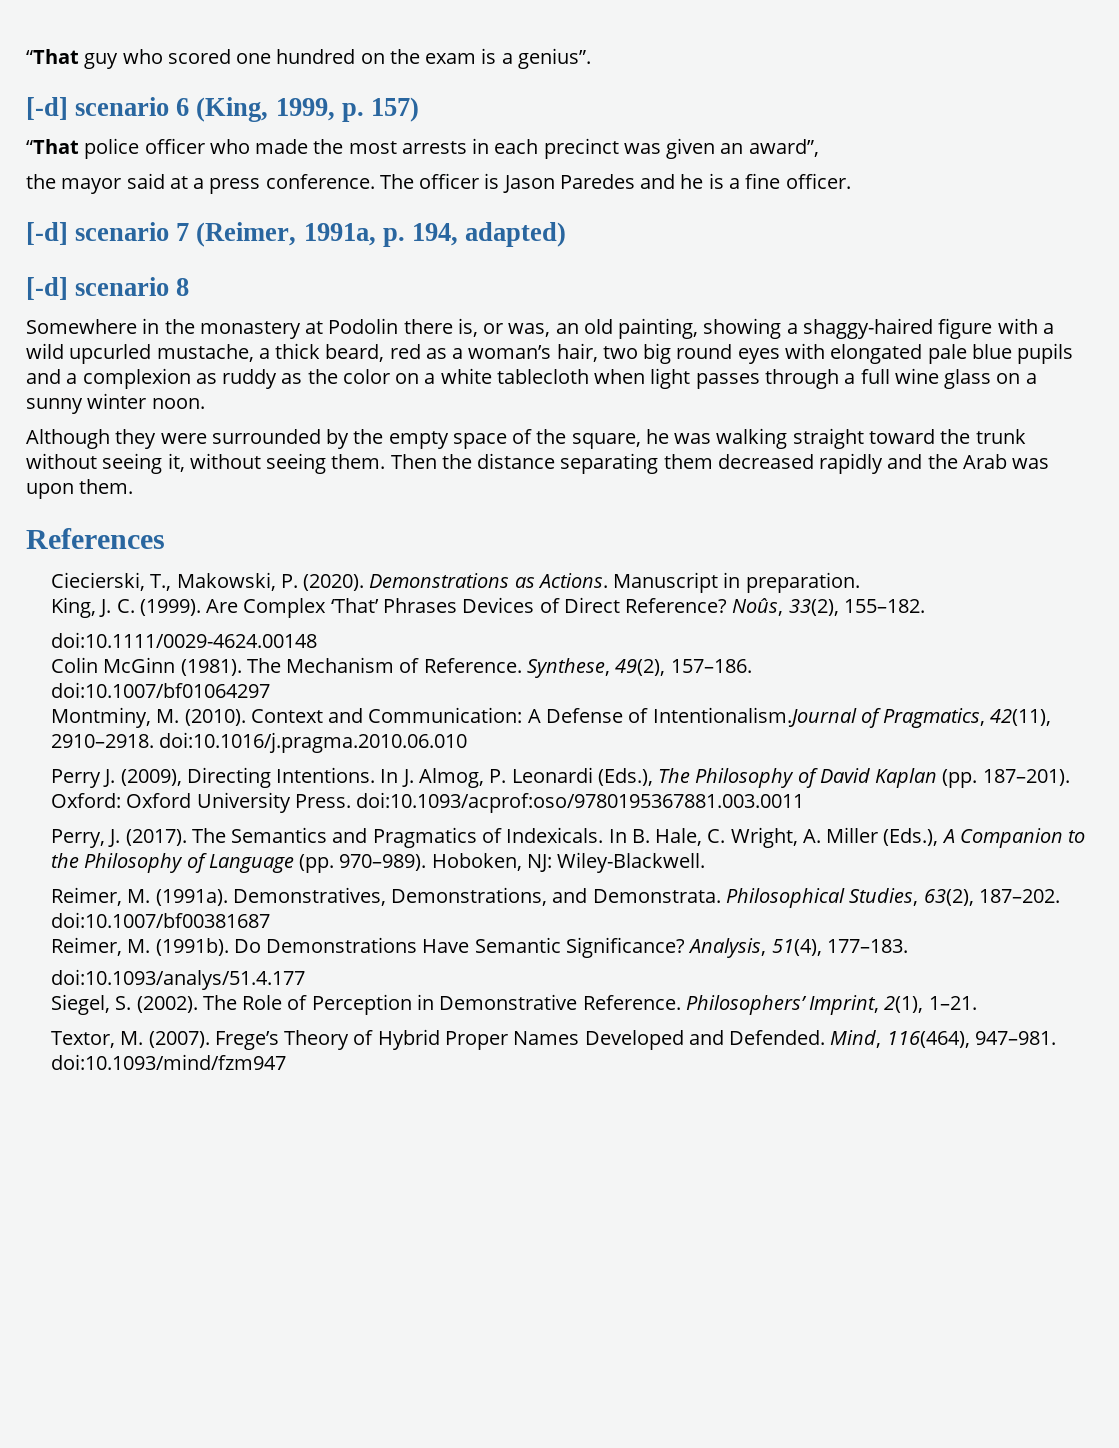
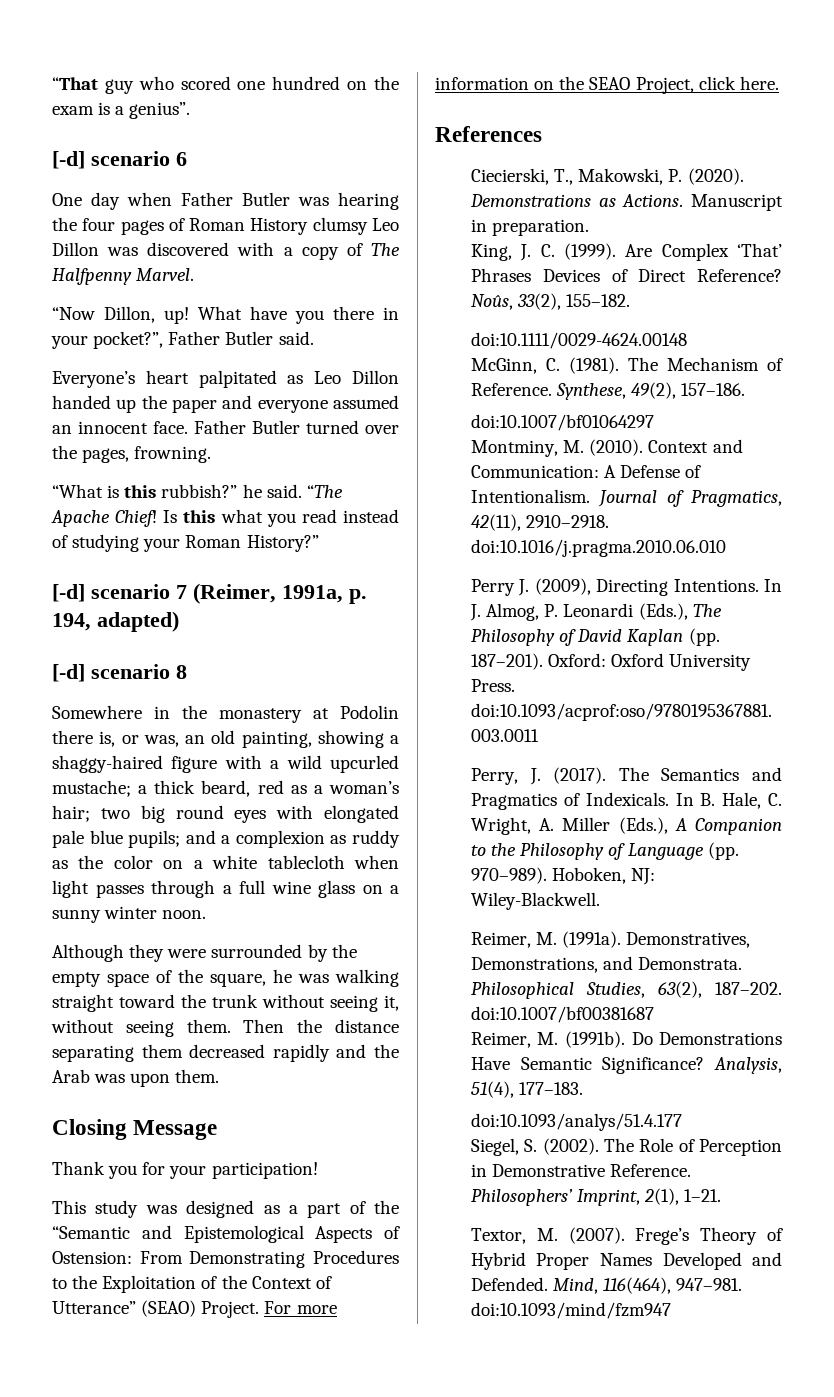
- [-d] scenario 6 (King, 1999, p. 157)
- “That police officer who made the most arrests in each precinct was given an award”,
- the mayor said at a press conference. The officer is Jason Paredes and he is a fine officer.
+ [-d] scenario 6
+ One day when Father Butler was hearing the four pages of Roman History clumsy Leo Dillon was discovered with a copy of The Halfpenny Marvel.
+ “Now Dillon, up! What have you there in your pocket?”, Father Butler said.
+ Everyone’s heart palpitated as Leo Dillon handed up the paper and everyone assumed an innocent face. Father Butler turned over the pages, frowning.
+ “What is this rubbish?” he said. “The Apache Chief! Is this what you read instead of studying your Roman History?”
- Somewhere in the monastery at Podolin there is, or was, an old painting, showing a shaggy-haired figure with a wild upcurled mustache, a thick beard, red as a woman’s hair, two big round eyes with elongated pale blue pupils and a complexion as ruddy as the color on a white tablecloth when light passes through a full wine glass on a sunny winter noon.
+ Somewhere in the monastery at Podolin there is, or was, an old painting, showing a shaggy-haired figure with a wild upcurled mustache; a thick beard, red as a woman’s hair; two big round eyes with elongated pale blue pupils; and a complexion as ruddy as the color on a white tablecloth when light passes through a full wine glass on a sunny winter noon.
+ Closing Message
+ Thank you for your participation!
+ This study was designed as a part of the “Semantic and Epistemological Aspects of Ostension: From Demonstrating Procedures to the Exploitation of the Context of Utterance” (SEAO) Project. For more information on the SEAO Project, click here.
- Colin McGinn (1981).
+ McGinn, C. (1981).
- Context and Communication: A Defense of Intentionalism.Journal of Pragmatics, 42(11), 2910–2918. doi:10.1016/j.pragma.2010.06.010
+ Context and Communication: A Defense of Intentionalism. Journal of Pragmatics, 42(11), 2910–2918. doi:10.1016/j.pragma.2010.06.010

